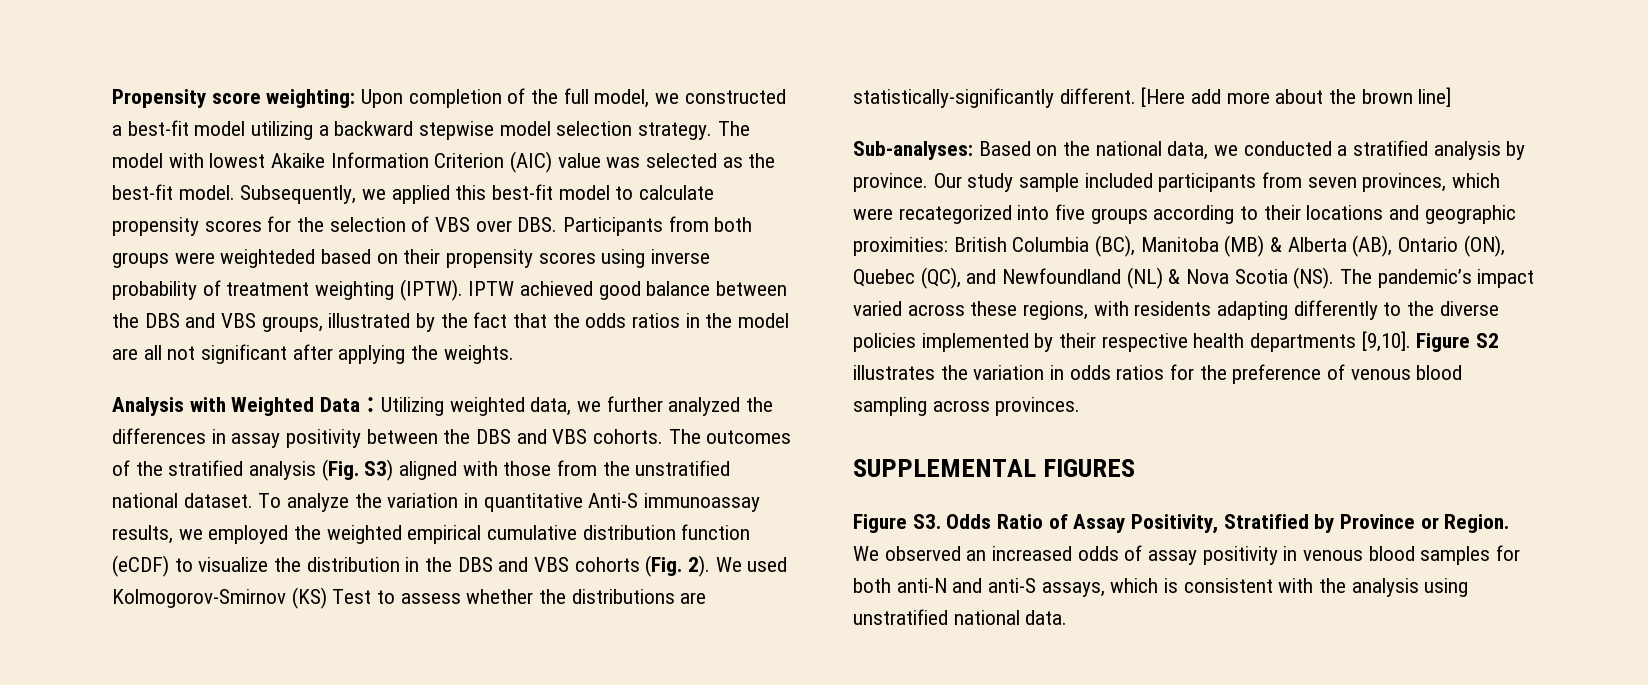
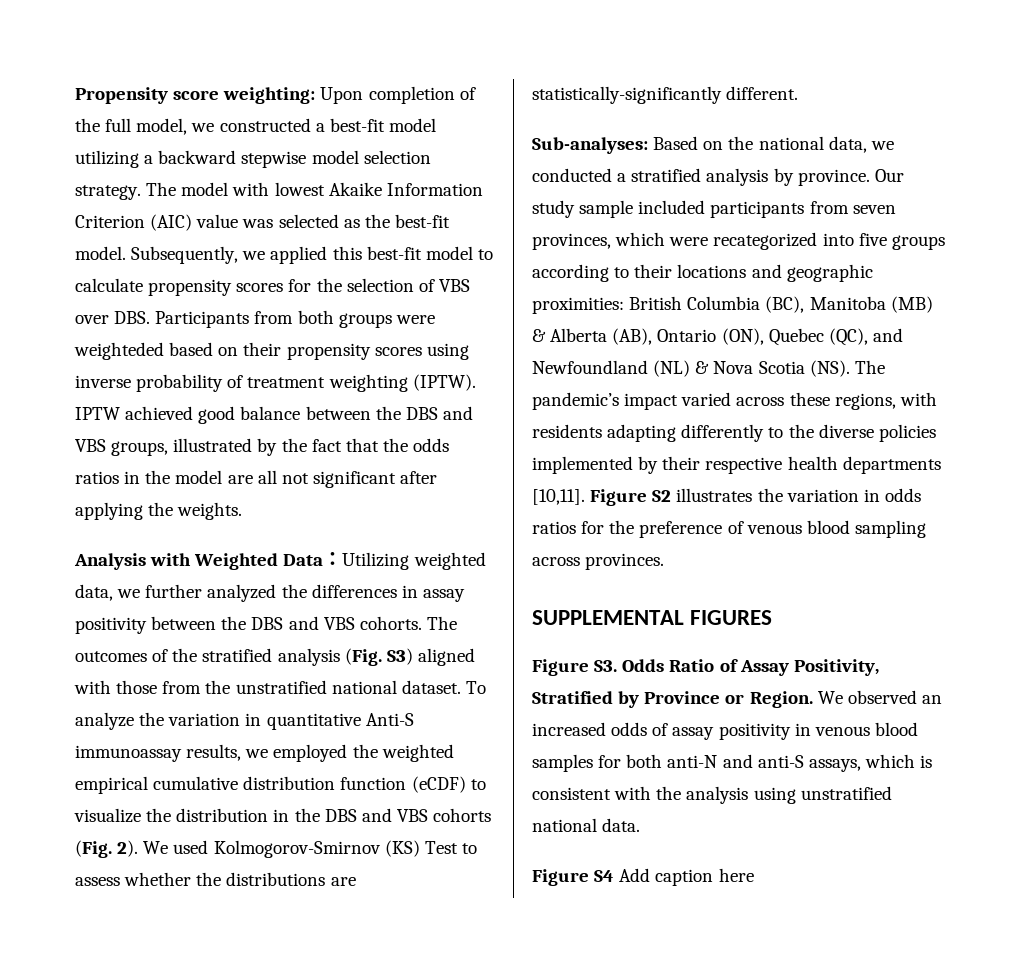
- [Here add more about the brown line]
- British Columbia (BC), Manitoba (MB) & Alberta (AB), Ontario (ON), Quebec (QC), and Newfoundland (NL) & Nova Scotia (NS). The pandemic’s impact varied across these regions, with residents adapting differently to the diverse policies implemented by their respective health departments [9,10].
+ British Columbia (BC), Manitoba (MB) & Alberta (AB), Ontario (ON), Quebec (QC), and Newfoundland (NL) & Nova Scotia (NS). The pandemic’s impact varied across these regions, with residents adapting differently to the diverse policies implemented by their respective health departments [10,11].
+ Figure S4 Add caption here

